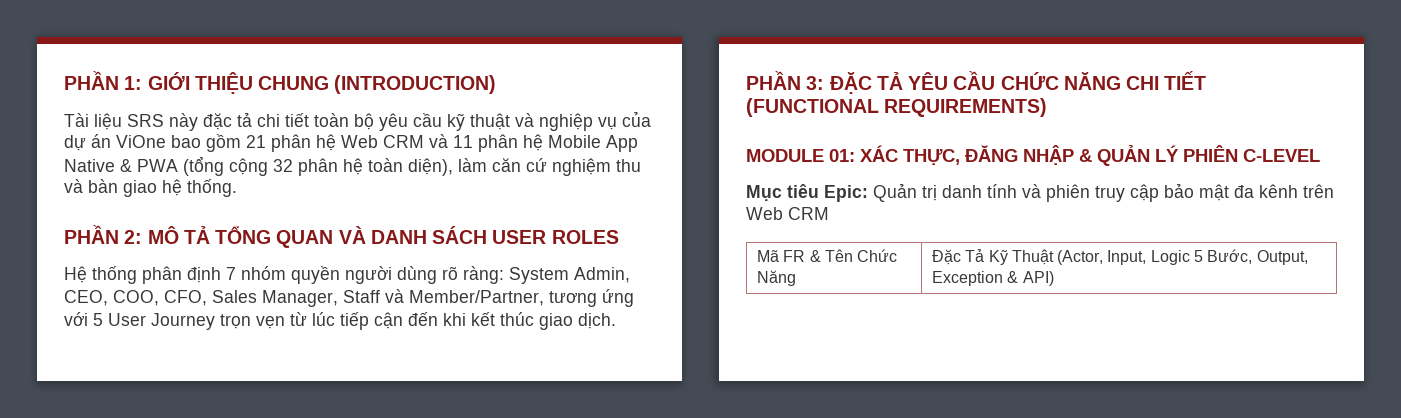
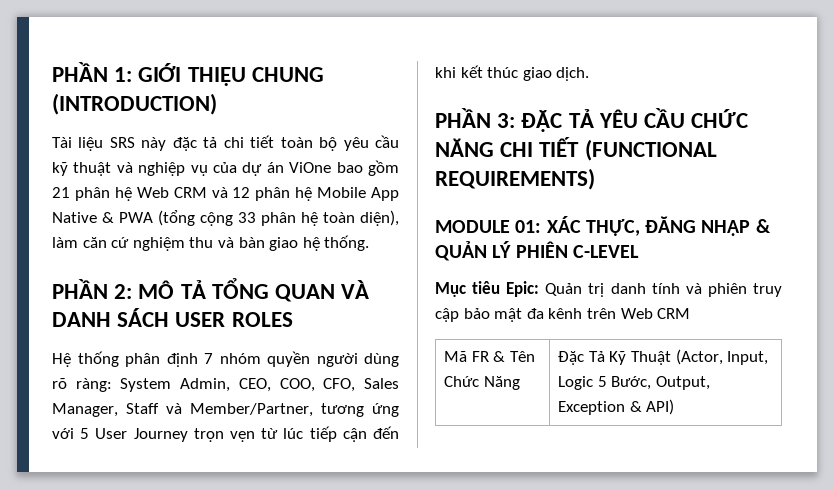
- Tài liệu SRS này đặc tả chi tiết toàn bộ yêu cầu kỹ thuật và nghiệp vụ của dự án ViOne bao gồm 21 phân hệ Web CRM và 11 phân hệ Mobile App Native & PWA (tổng cộng 32 phân hệ toàn diện), làm căn cứ nghiệm thu và bàn giao hệ thống.
+ Tài liệu SRS này đặc tả chi tiết toàn bộ yêu cầu kỹ thuật và nghiệp vụ của dự án ViOne bao gồm 21 phân hệ Web CRM và 12 phân hệ Mobile App Native & PWA (tổng cộng 33 phân hệ toàn diện), làm căn cứ nghiệm thu và bàn giao hệ thống.

